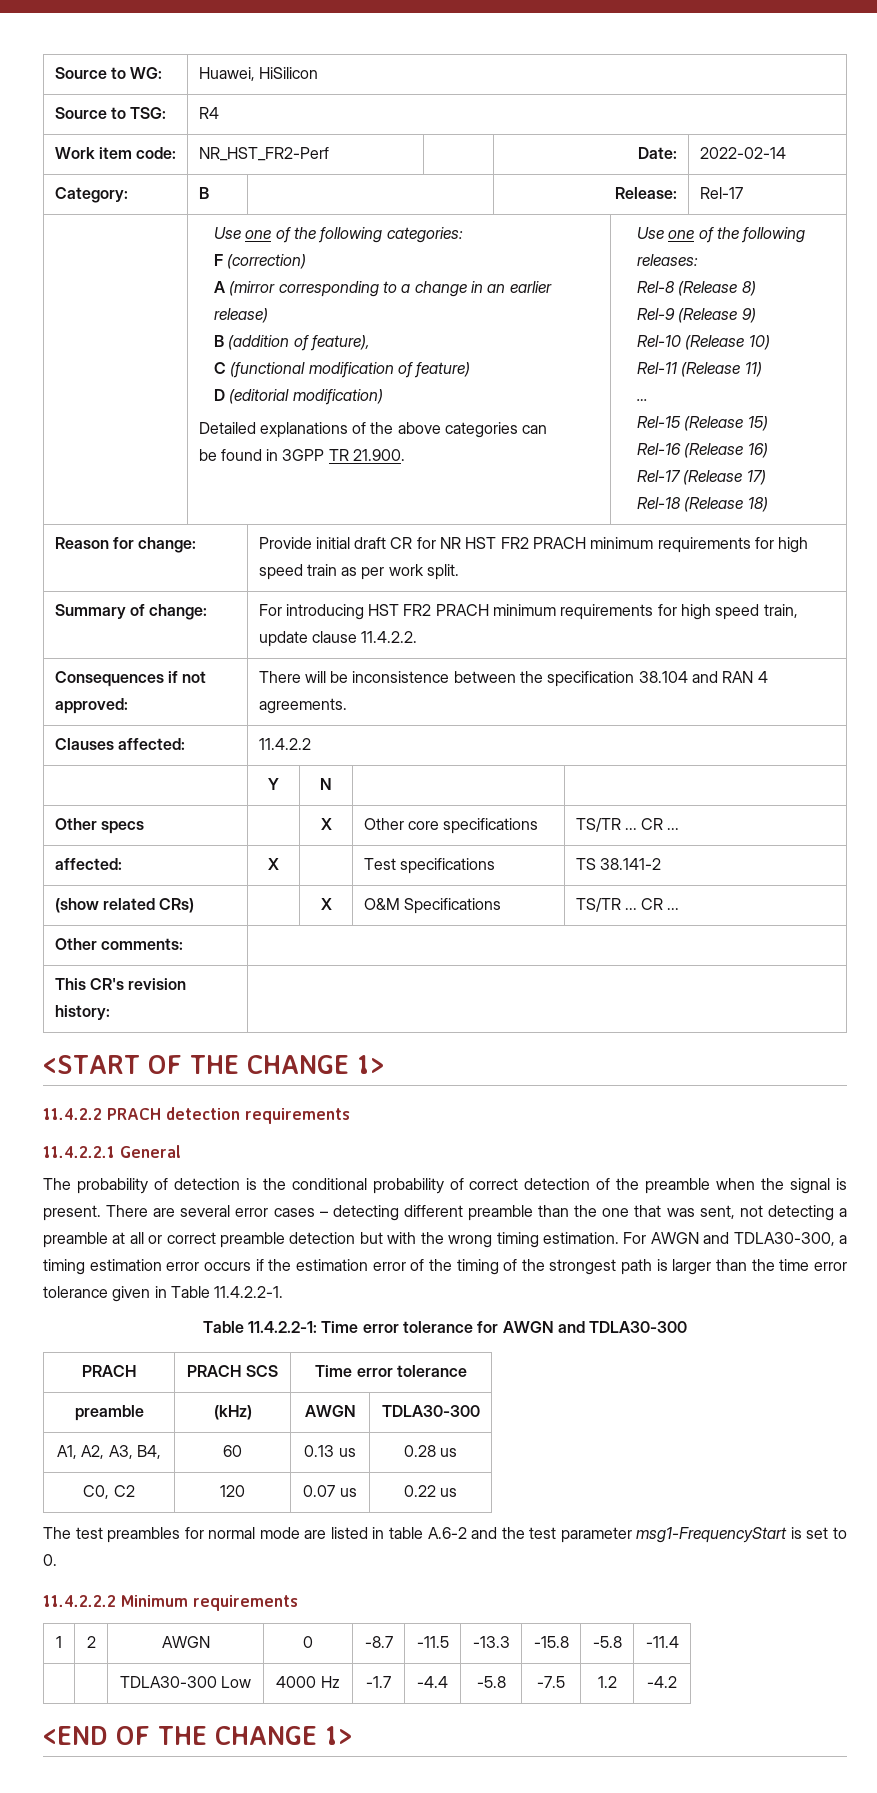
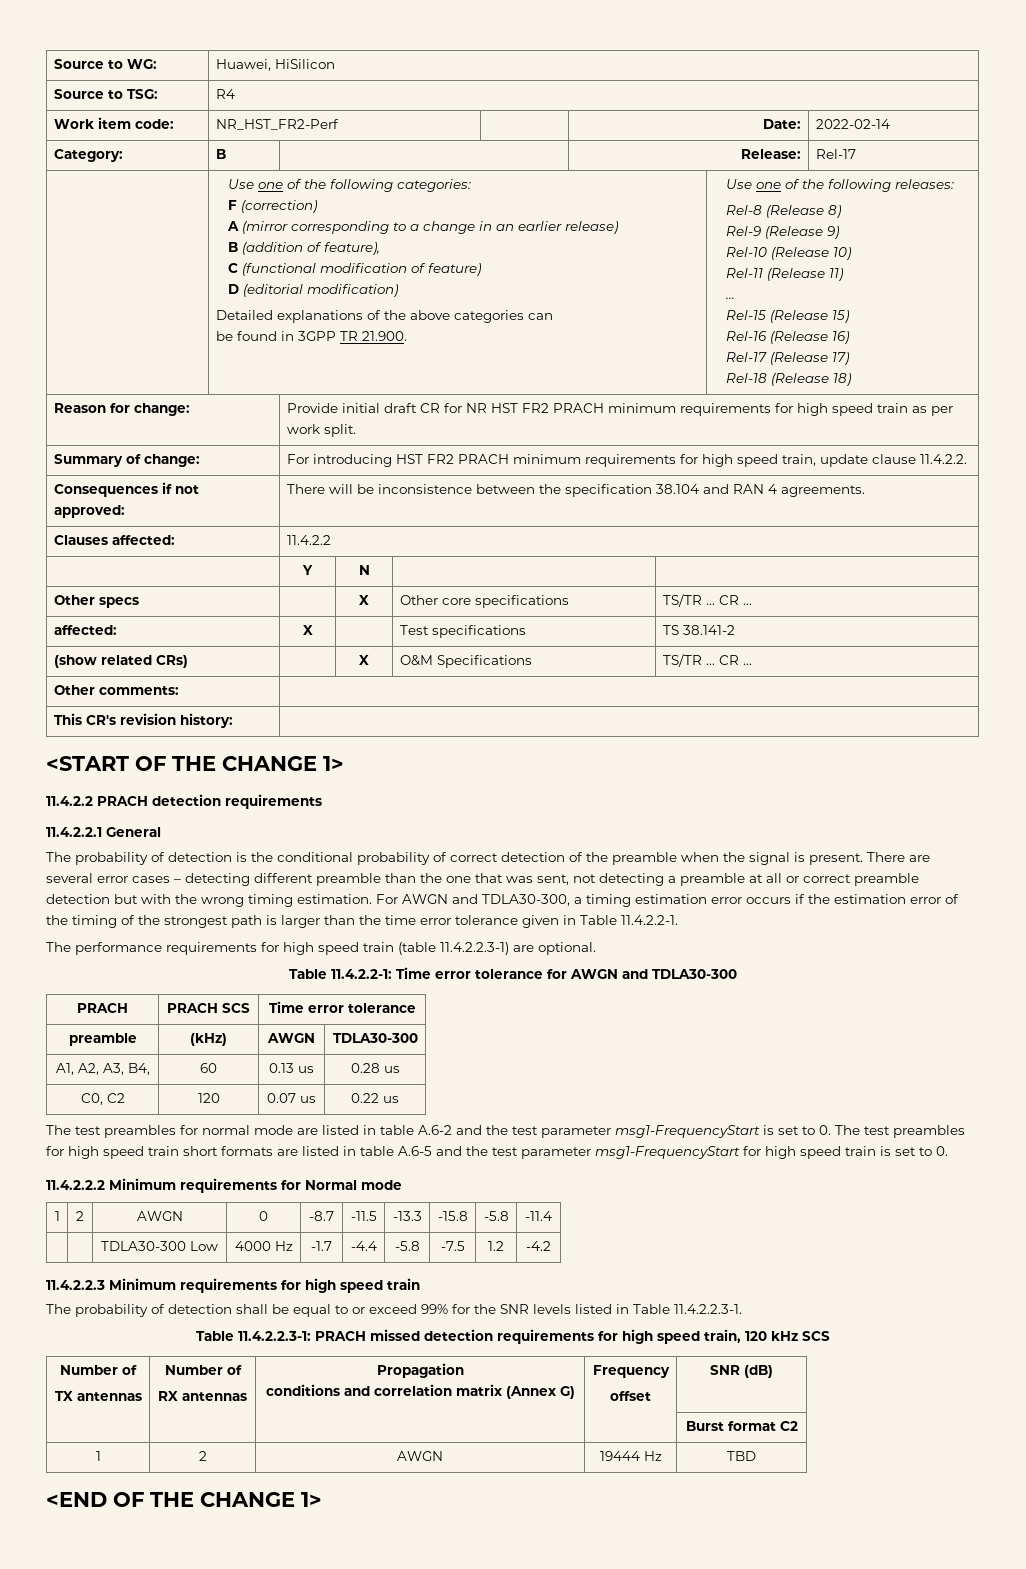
+ The performance requirements for high speed train (table 11.4.2.2.3-1) are optional.
- The test preambles for normal mode are listed in table A.6-2 and the test parameter msg1-FrequencyStart is set to 0.
+ The test preambles for normal mode are listed in table A.6-2 and the test parameter msg1-FrequencyStart is set to 0. The test preambles for high speed train short formats are listed in table A.6-5 and the test parameter msg1-FrequencyStart for high speed train is set to 0.
- 11.4.2.2.2 Minimum requirements
+ 11.4.2.2.2 Minimum requirements for Normal mode
+ 11.4.2.2.3 Minimum requirements for high speed train
+ The probability of detection shall be equal to or exceed 99% for the SNR levels listed in Table 11.4.2.2.3-1.
+ Table 11.4.2.2.3-1: PRACH missed detection requirements for high speed train, 120 kHz SCS
+ Number of
+ TX antennas | Number of
+ RX antennas | Propagation
+ conditions and correlation matrix (Annex G) | Frequency
+ offset | SNR (dB)
+ | | | | Burst format C2
+ 1 | 2 | AWGN | 19444 Hz | TBD

